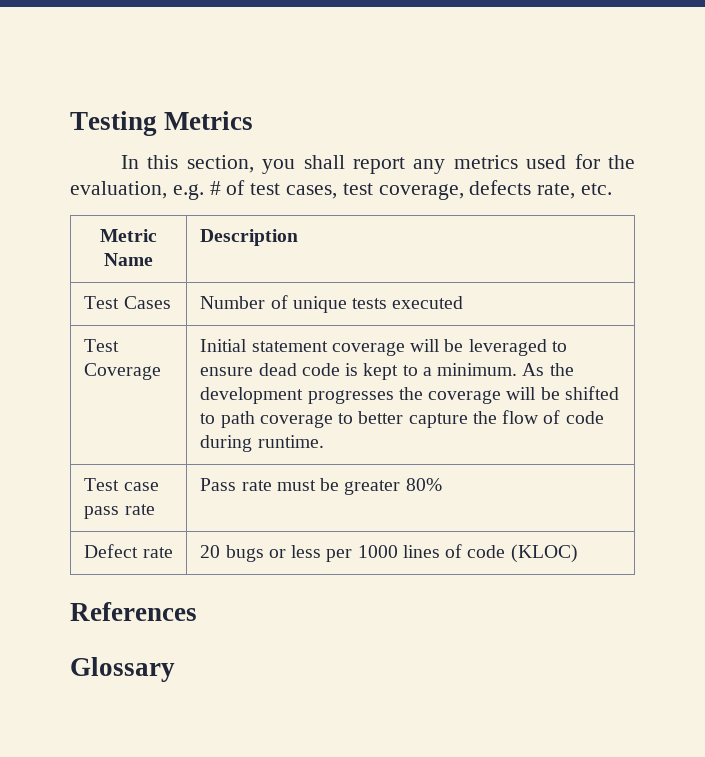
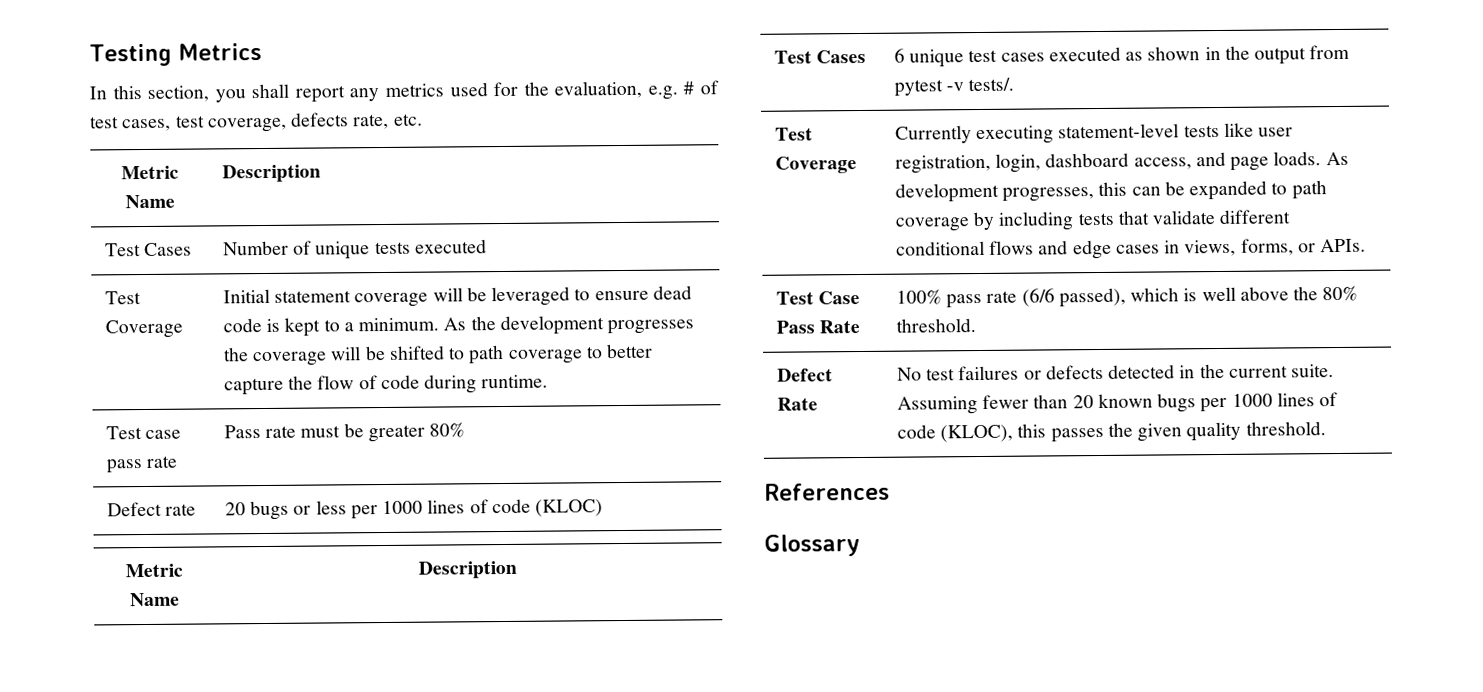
  Defect rate | 20 bugs or less per 1000 lines of code (KLOC)
+ Metric Name | Description
+ Test Cases | 6 unique test cases executed as shown in the output from pytest -v tests/.
+ Test Coverage | Currently executing statement-level tests like user registration, login, dashboard access, and page loads. As development progresses, this can be expanded to path coverage by including tests that validate different conditional flows and edge cases in views, forms, or APIs.
+ Test Case Pass Rate | 100% pass rate (6/6 passed), which is well above the 80% threshold.
+ Defect Rate | No test failures or defects detected in the current suite. Assuming fewer than 20 known bugs per 1000 lines of code (KLOC), this passes the given quality threshold.

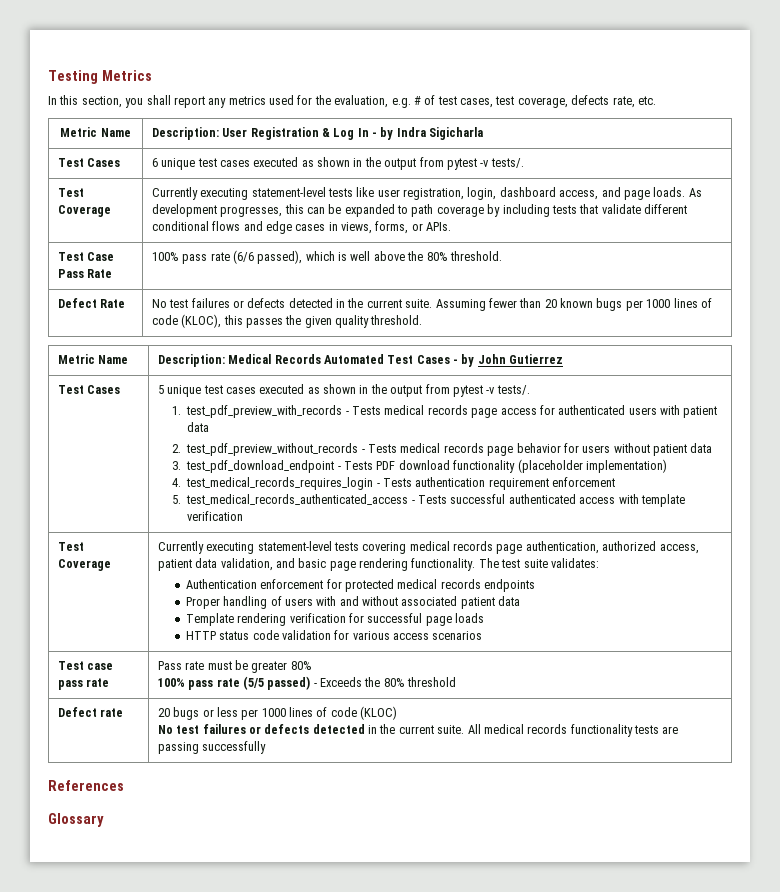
  In this section, you shall report any metrics used for the evaluation, e.g. # of test cases, test coverage, defects rate, etc.
- Metric Name | Description
- Test Cases | Number of unique tests executed
- Test Coverage | Initial statement coverage will be leveraged to ensure dead code is kept to a minimum. As the development progresses the coverage will be shifted to path coverage to better capture the flow of code during runtime.
- Test case pass rate | Pass rate must be greater 80%
- Defect rate | 20 bugs or less per 1000 lines of code (KLOC)
- Metric Name | Description
+ Metric Name | Description: User Registration & Log In - by Indra Sigicharla
+ Metric Name | Description: Medical Records Automated Test Cases - by John Gutierrez
+ Test Cases | 5 unique test cases executed as shown in the output from pytest -v tests/.
+ 1. test_pdf_preview_with_records - Tests medical records page access for authenticated users with patient data
+ 2. test_pdf_preview_without_records - Tests medical records page behavior for users without patient data
+ 3. test_pdf_download_endpoint - Tests PDF download functionality (placeholder implementation)
+ 4. test_medical_records_requires_login - Tests authentication requirement enforcement
+ 5. test_medical_records_authenticated_access - Tests successful authenticated access with template verification
+ Test Coverage | Currently executing statement-level tests covering medical records page authentication, authorized access, patient data validation, and basic page rendering functionality. The test suite validates:
+ Authentication enforcement for protected medical records endpoints
+ Proper handling of users with and without associated patient data
+ Template rendering verification for successful page loads
+ HTTP status code validation for various access scenarios
+ Test case pass rate | Pass rate must be greater 80%
+ 100% pass rate (5/5 passed) - Exceeds the 80% threshold
+ Defect rate | 20 bugs or less per 1000 lines of code (KLOC)
+ No test failures or defects detected in the current suite. All medical records functionality tests are passing successfully

